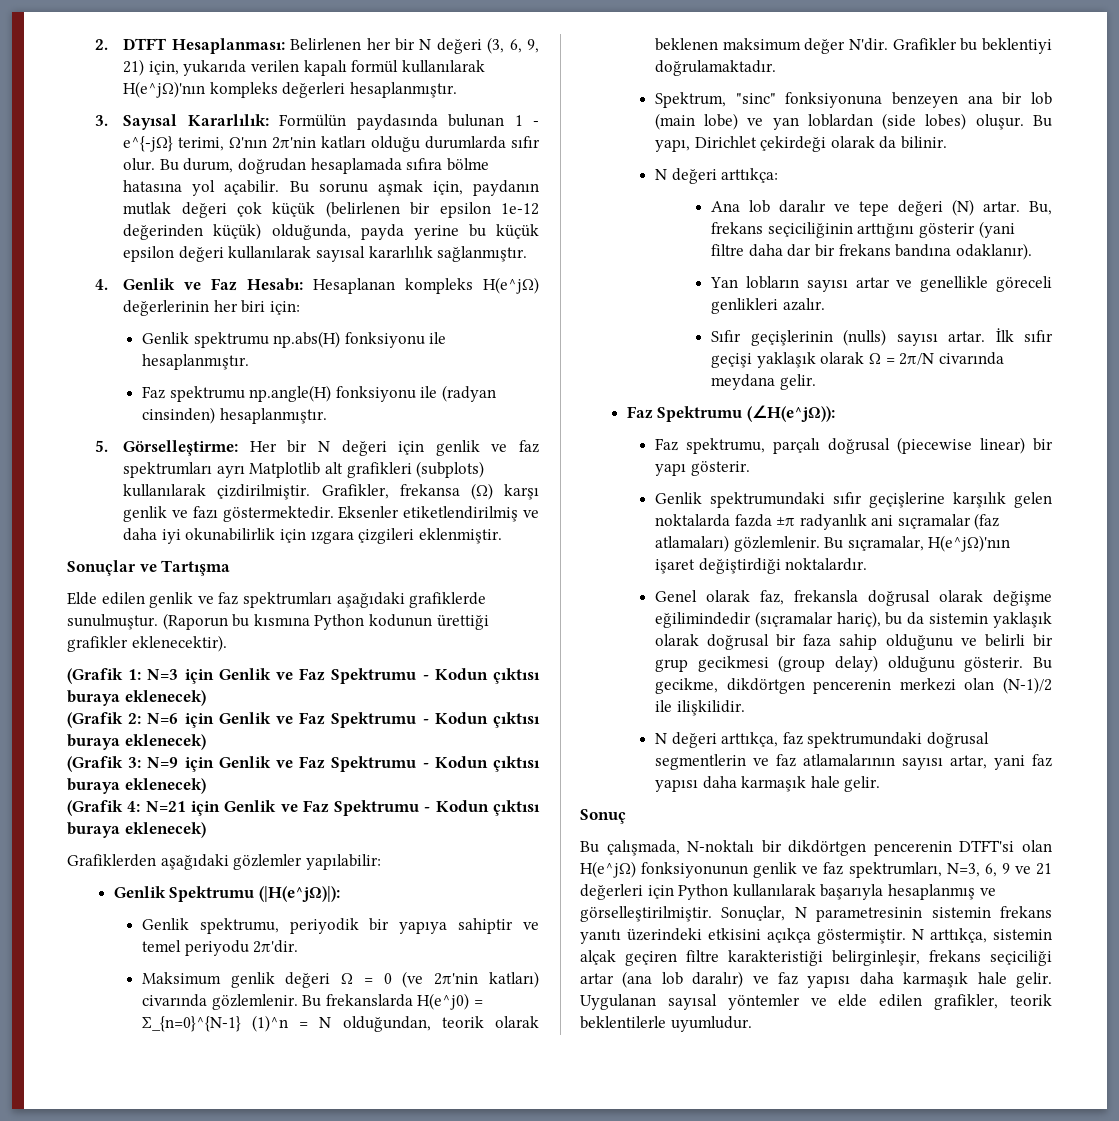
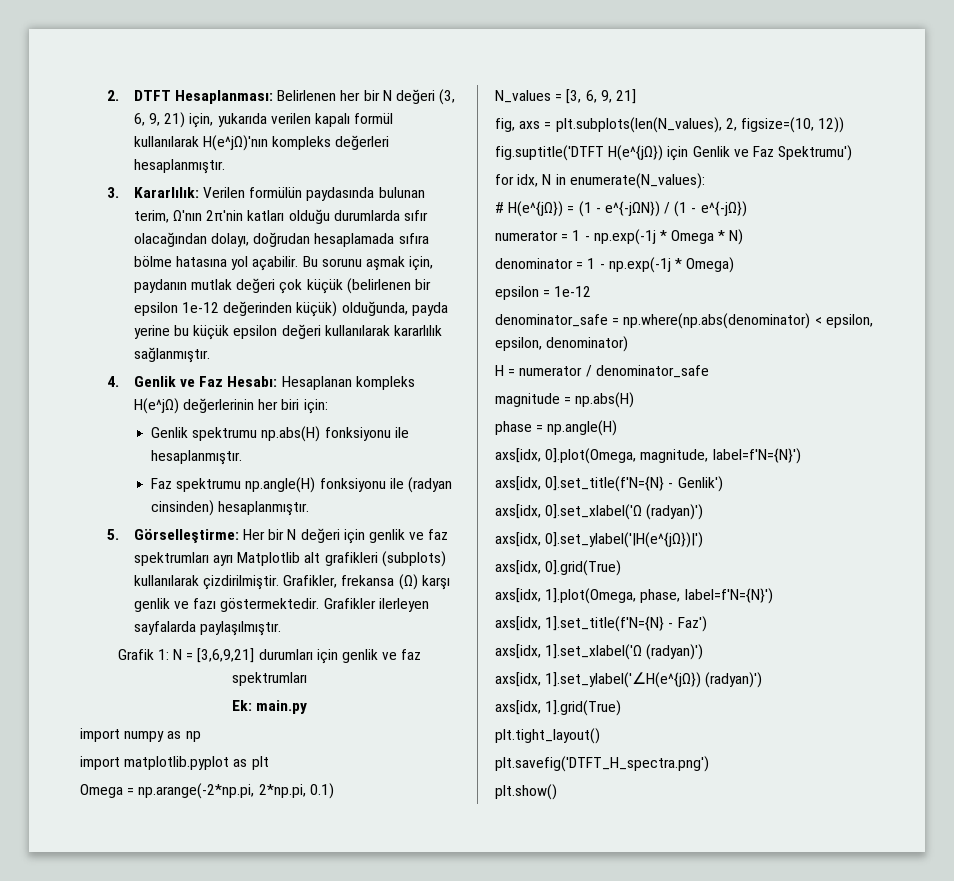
- 3. Sayısal Kararlılık: Formülün paydasında bulunan 1 - e^{-jΩ} terimi, Ω'nın 2π'nin katları olduğu durumlarda sıfır olur. Bu durum, doğrudan hesaplamada sıfıra bölme hatasına yol açabilir.
+ 3. Kararlılık: Verilen formülün paydasında bulunan terim, Ω'nın 2π'nin katları olduğu durumlarda sıfır olacağından dolayı, doğrudan hesaplamada sıfıra bölme hatasına yol açabilir.
- Bu sorunu aşmak için, paydanın mutlak değeri çok küçük (belirlenen bir epsilon 1e-12 değerinden küçük) olduğunda, payda yerine bu küçük epsilon değeri kullanılarak sayısal kararlılık sağlanmıştır.
+ Bu sorunu aşmak için, paydanın mutlak değeri çok küçük (belirlenen bir epsilon 1e-12 değerinden küçük) olduğunda, payda yerine bu küçük epsilon değeri kullanılarak kararlılık sağlanmıştır.
- Eksenler etiketlendirilmiş ve daha iyi okunabilirlik için ızgara çizgileri eklenmiştir.
- Sonuçlar ve Tartışma
- Elde edilen genlik ve faz spektrumları aşağıdaki grafiklerde sunulmuştur. (Raporun bu kısmına Python kodunun ürettiği grafikler eklenecektir).
- (Grafik 1: N=3 için Genlik ve Faz Spektrumu - Kodun çıktısı buraya eklenecek)
- (Grafik 2: N=6 için Genlik ve Faz Spektrumu - Kodun çıktısı buraya eklenecek)
- (Grafik 3: N=9 için Genlik ve Faz Spektrumu - Kodun çıktısı buraya eklenecek)
- (Grafik 4: N=21 için Genlik ve Faz Spektrumu - Kodun çıktısı buraya eklenecek)
- Grafiklerden aşağıdaki gözlemler yapılabilir:
- Genlik Spektrumu (|H(e^jΩ)|):
- Genlik spektrumu, periyodik bir yapıya sahiptir ve temel periyodu 2π'dir.
- Maksimum genlik değeri Ω = 0 (ve 2π'nin katları) civarında gözlemlenir. Bu frekanslarda H(e^j0) = Σ_{n=0}^{N-1} (1)^n = N olduğundan, teorik olarak beklenen maksimum değer N'dir. Grafikler bu beklentiyi doğrulamaktadır.
- Spektrum, "sinc" fonksiyonuna benzeyen ana bir lob (main lobe) ve yan loblardan (side lobes) oluşur. Bu yapı, Dirichlet çekirdeği olarak da bilinir.
- N değeri arttıkça:
- Ana lob daralır ve tepe değeri (N) artar. Bu, frekans seçiciliğinin arttığını gösterir (yani filtre daha dar bir frekans bandına odaklanır).
- Yan lobların sayısı artar ve genellikle göreceli genlikleri azalır.
- Sıfır geçişlerinin (nulls) sayısı artar. İlk sıfır geçişi yaklaşık olarak Ω = 2π/N civarında meydana gelir.
- Faz Spektrumu (∠H(e^jΩ)):
- Faz spektrumu, parçalı doğrusal (piecewise linear) bir yapı gösterir.
- Genlik spektrumundaki sıfır geçişlerine karşılık gelen noktalarda fazda ±π radyanlık ani sıçramalar (faz atlamaları) gözlemlenir. Bu sıçramalar, H(e^jΩ)'nın işaret değiştirdiği noktalardır.
- Genel olarak faz, frekansla doğrusal olarak değişme eğilimindedir (sıçramalar hariç), bu da sistemin yaklaşık olarak doğrusal bir faza sahip olduğunu ve belirli bir grup gecikmesi (group delay) olduğunu gösterir. Bu gecikme, dikdörtgen pencerenin merkezi olan (N-1)/2 ile ilişkilidir.
- N değeri arttıkça, faz spektrumundaki doğrusal segmentlerin ve faz atlamalarının sayısı artar, yani faz yapısı daha karmaşık hale gelir.
- Sonuç
- Bu çalışmada, N-noktalı bir dikdörtgen pencerenin DTFT'si olan H(e^jΩ) fonksiyonunun genlik ve faz spektrumları, N=3, 6, 9 ve 21 değerleri için Python kullanılarak başarıyla hesaplanmış ve görselleştirilmiştir. Sonuçlar, N parametresinin sistemin frekans yanıtı üzerindeki etkisini açıkça göstermiştir. N arttıkça, sistemin alçak geçiren filtre karakteristiği belirginleşir, frekans seçiciliği artar (ana lob daralır) ve faz yapısı daha karmaşık hale gelir. Uygulanan sayısal yöntemler ve elde edilen grafikler, teorik beklentilerle uyumludur.
+ Grafikler ilerleyen sayfalarda paylaşılmıştır.
+ Grafik 1: N = [3,6,9,21] durumları için genlik ve faz spektrumları
+ Ek: main.py
+ import numpy as np
+ import matplotlib.pyplot as plt
+ Omega = np.arange(-2*np.pi, 2*np.pi, 0.1)
+ N_values = [3, 6, 9, 21]
+ fig, axs = plt.subplots(len(N_values), 2, figsize=(10, 12))
+ fig.suptitle('DTFT H(e^{jΩ}) için Genlik ve Faz Spektrumu')
+ for idx, N in enumerate(N_values):
+ # H(e^{jΩ}) = (1 - e^{-jΩN}) / (1 - e^{-jΩ})
+ numerator = 1 - np.exp(-1j * Omega * N)
+ denominator = 1 - np.exp(-1j * Omega)
+ epsilon = 1e-12
+ denominator_safe = np.where(np.abs(denominator) < epsilon, epsilon, denominator)
+ H = numerator / denominator_safe
+ magnitude = np.abs(H)
+ phase = np.angle(H)
+ axs[idx, 0].plot(Omega, magnitude, label=f'N={N}')
+ axs[idx, 0].set_title(f'N={N} - Genlik')
+ axs[idx, 0].set_xlabel('Ω (radyan)')
+ axs[idx, 0].set_ylabel('|H(e^{jΩ})|')
+ axs[idx, 0].grid(True)
+ axs[idx, 1].plot(Omega, phase, label=f'N={N}')
+ axs[idx, 1].set_title(f'N={N} - Faz')
+ axs[idx, 1].set_xlabel('Ω (radyan)')
+ axs[idx, 1].set_ylabel('∠H(e^{jΩ}) (radyan)')
+ axs[idx, 1].grid(True)
+ plt.tight_layout()
+ plt.savefig('DTFT_H_spectra.png')
+ plt.show()

